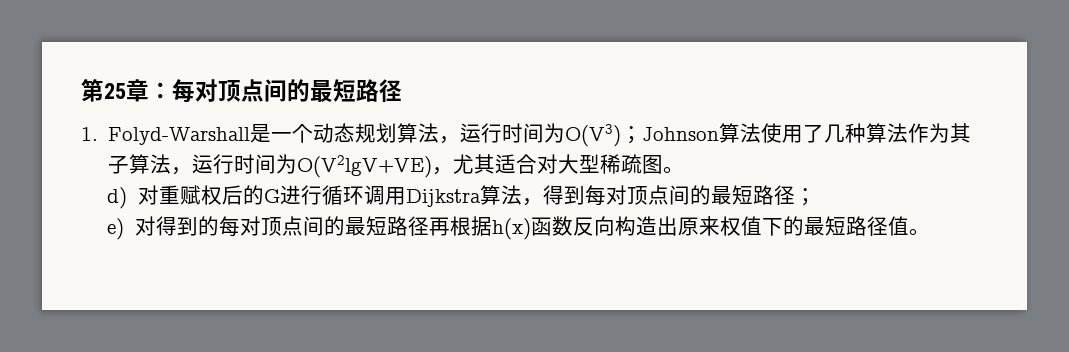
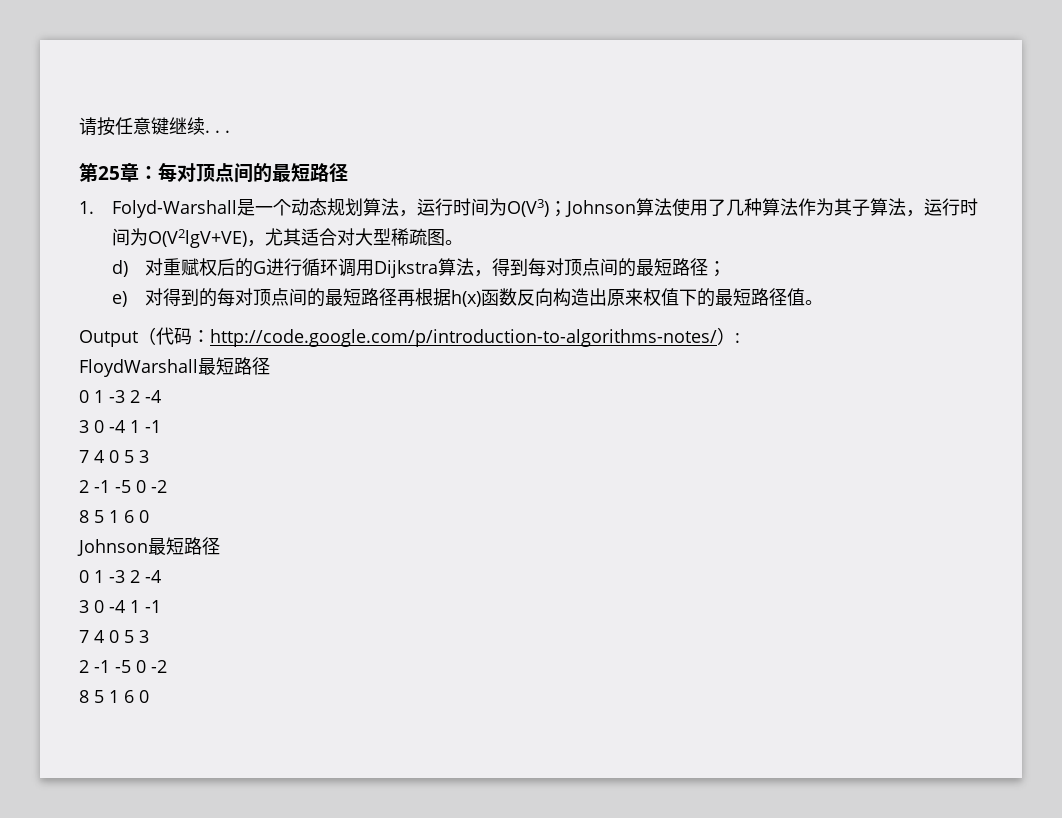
+ 请按任意键继续. . .
+ Output（代码：http://code.google.com/p/introduction-to-algorithms-notes/）:
+ FloydWarshall最短路径
+ 0 1 -3 2 -4
+ 3 0 -4 1 -1
+ 7 4 0 5 3
+ 2 -1 -5 0 -2
+ 8 5 1 6 0
+ Johnson最短路径
+ 0 1 -3 2 -4
+ 3 0 -4 1 -1
+ 7 4 0 5 3
+ 2 -1 -5 0 -2
+ 8 5 1 6 0

